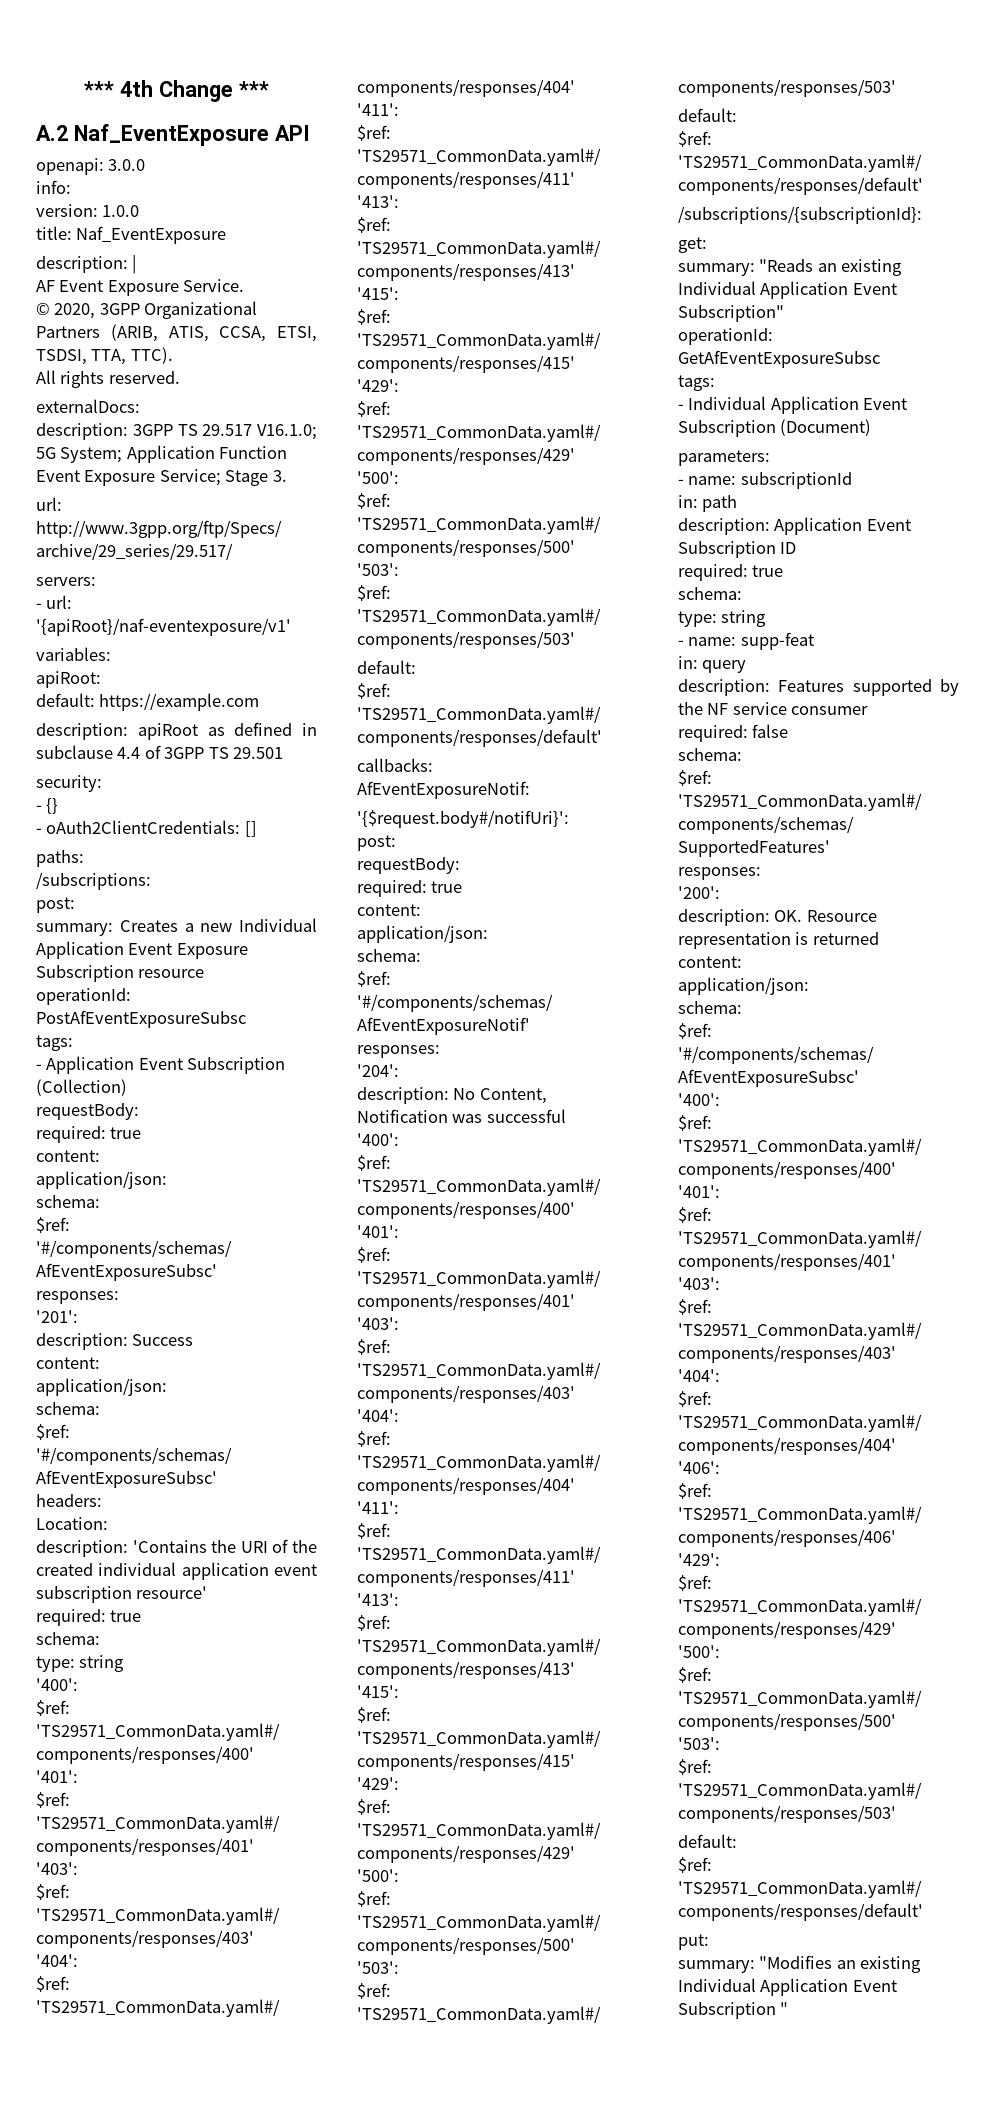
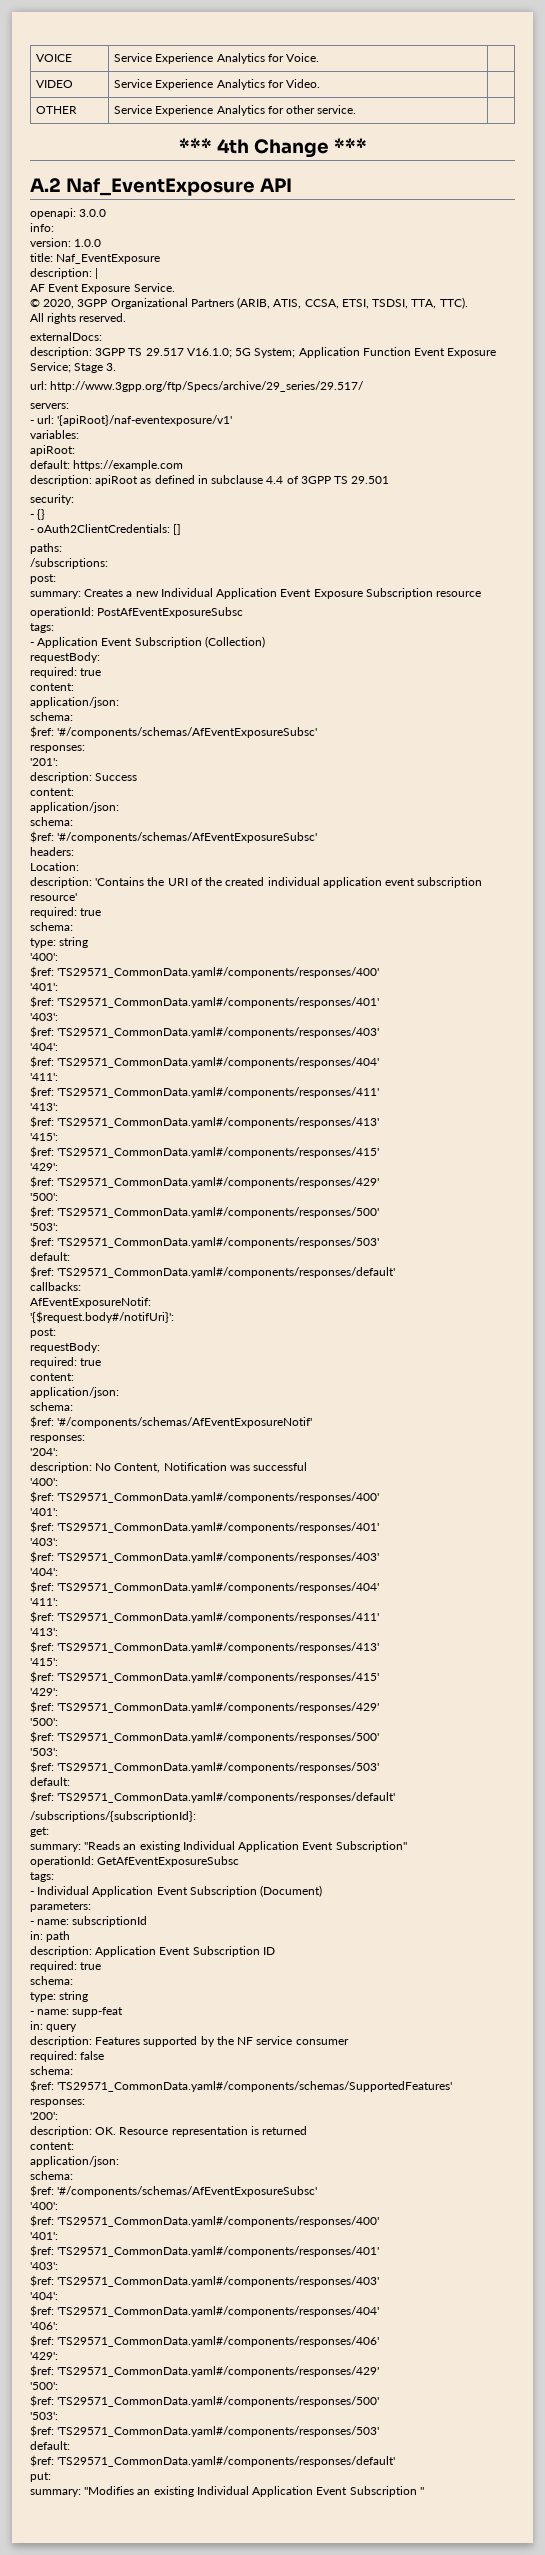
+ VOICE | Service Experience Analytics for Voice. |
+ VIDEO | Service Experience Analytics for Video. |
+ OTHER | Service Experience Analytics for other service. |

